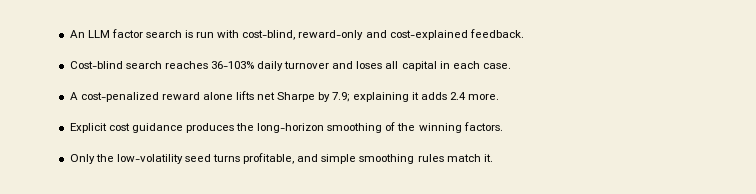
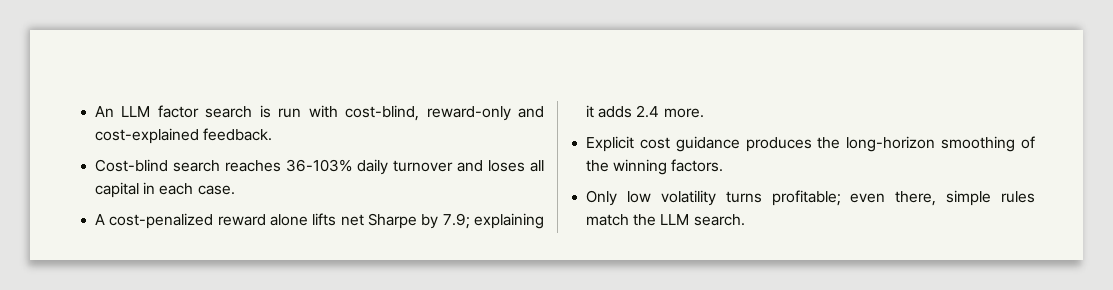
- Only the low-volatility seed turns profitable, and simple smoothing rules match it.
+ Only low volatility turns profitable; even there, simple rules match the LLM search.

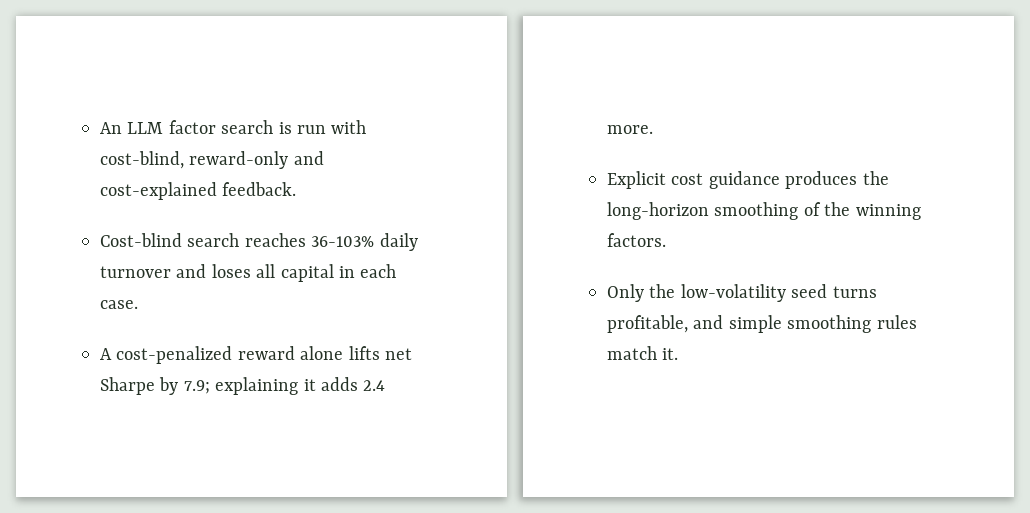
- Only low volatility turns profitable; even there, simple rules match the LLM search.
+ Only the low-volatility seed turns profitable, and simple smoothing rules match it.

